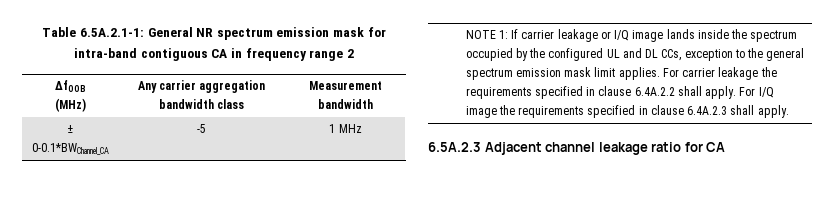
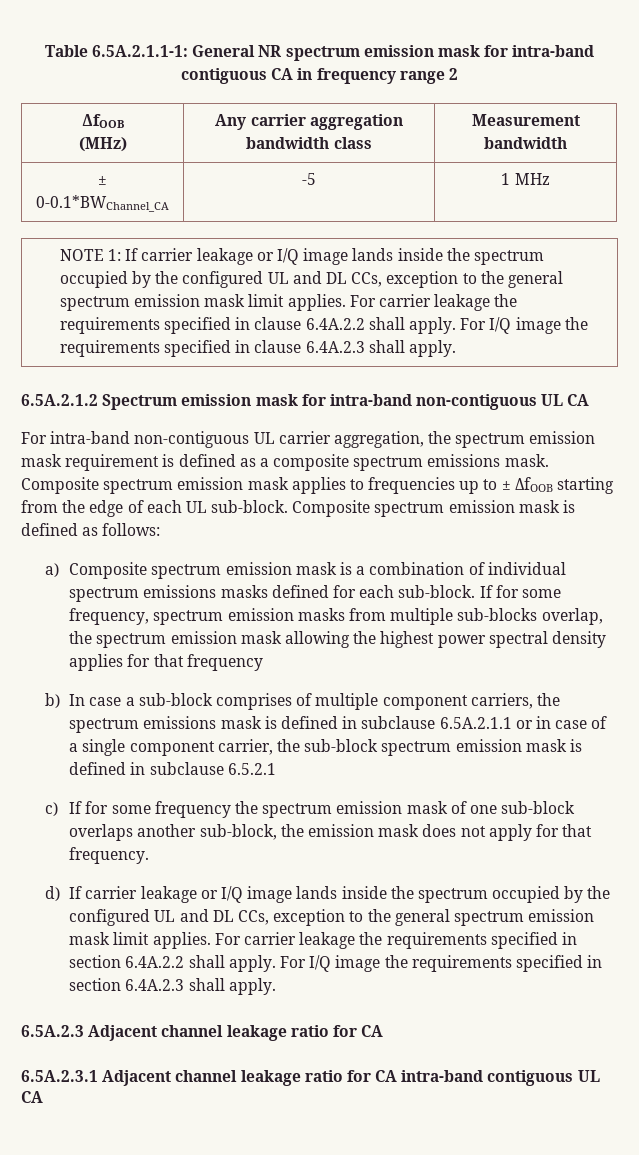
- Table 6.5A.2.1-1: General NR spectrum emission mask for intra-band contiguous CA in frequency range 2
+ Table 6.5A.2.1.1-1: General NR spectrum emission mask for intra-band contiguous CA in frequency range 2
+ 6.5A.2.1.2 Spectrum emission mask for intra-band non-contiguous UL CA
+ For intra-band non-contiguous UL carrier aggregation, the spectrum emission mask requirement is defined as a composite spectrum emissions mask. Composite spectrum emission mask applies to frequencies up to ± ΔfOOB starting from the edge of each UL sub-block. Composite spectrum emission mask is defined as follows:
+ a) Composite spectrum emission mask is a combination of individual spectrum emissions masks defined for each sub-block. If for some frequency, spectrum emission masks from multiple sub-blocks overlap, the spectrum emission mask allowing the highest power spectral density applies for that frequency
+ b) In case a sub-block comprises of multiple component carriers, the spectrum emissions mask is defined in subclause 6.5A.2.1.1 or in case of a single component carrier, the sub-block spectrum emission mask is defined in subclause 6.5.2.1
+ c) If for some frequency the spectrum emission mask of one sub-block overlaps another sub-block, the emission mask does not apply for that frequency.
+ d) If carrier leakage or I/Q image lands inside the spectrum occupied by the configured UL and DL CCs, exception to the general spectrum emission mask limit applies. For carrier leakage the requirements specified in section 6.4A.2.2 shall apply. For I/Q image the requirements specified in section 6.4A.2.3 shall apply.
+ 6.5A.2.3.1 Adjacent channel leakage ratio for CA intra-band contiguous UL CA

